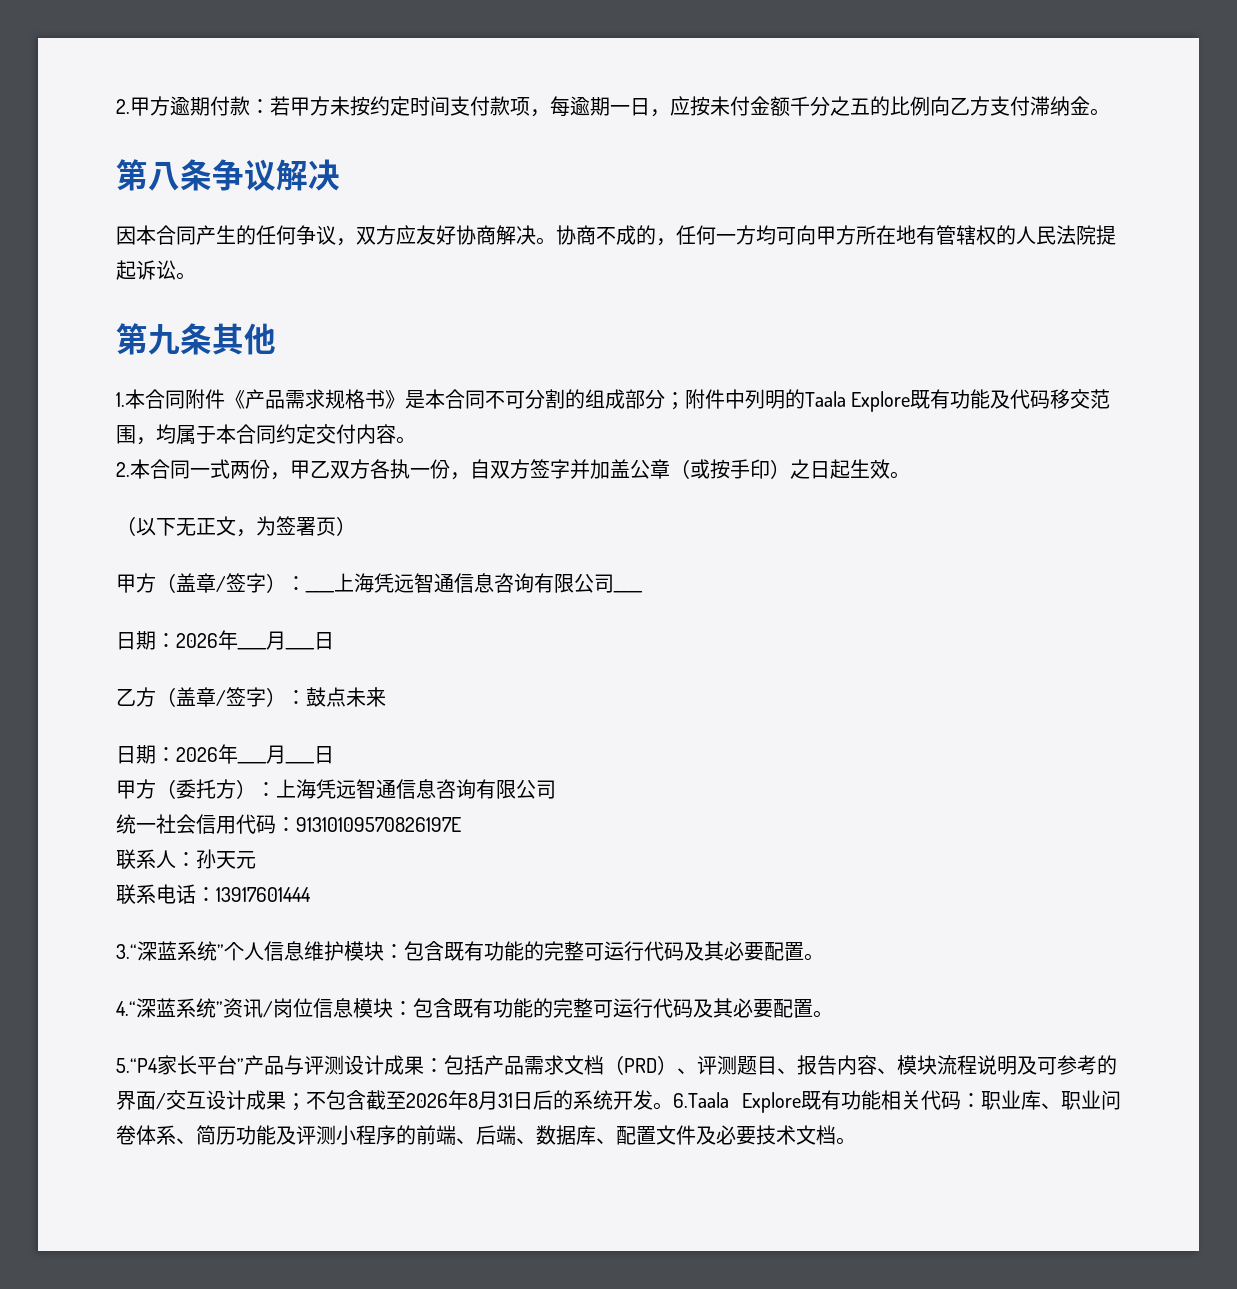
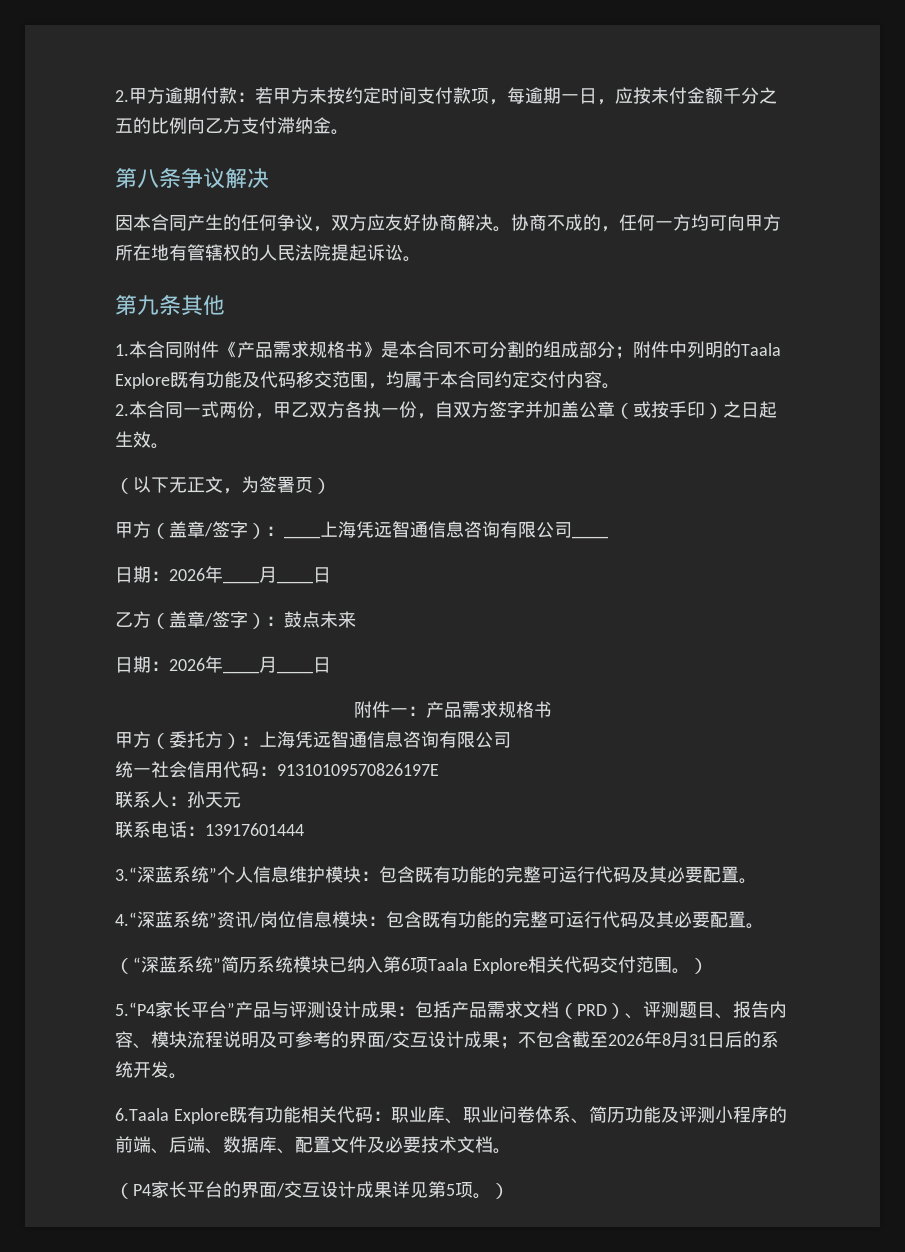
+ 附件一：产品需求规格书
+ （“深蓝系统”简历系统模块已纳入第6项Taala Explore相关代码交付范围。）
- 不包含截至2026年8月31日后的系统开发。6.Taala Explore既有功能相关代码：
+ 不包含截至2026年8月31日后的系统开发。
+ 6.Taala Explore既有功能相关代码：
+ （P4家长平台的界面/交互设计成果详见第5项。）

